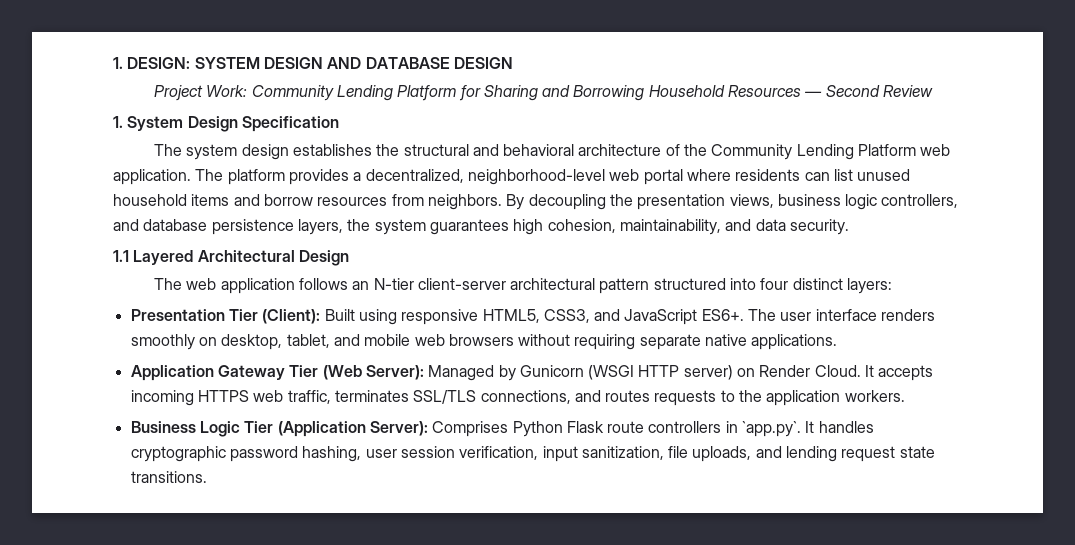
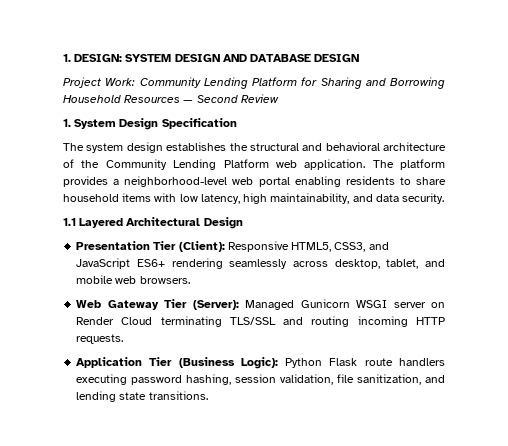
- The platform provides a decentralized, neighborhood-level web portal where residents can list unused household items and borrow resources from neighbors. By decoupling the presentation views, business logic controllers, and database persistence layers, the system guarantees high cohesion, maintainability, and data security.
+ The platform provides a neighborhood-level web portal enabling residents to share household items with low latency, high maintainability, and data security.
- The web application follows an N-tier client-server architectural pattern structured into four distinct layers:
- Presentation Tier (Client): Built using responsive HTML5, CSS3, and JavaScript ES6+. The user interface renders smoothly on desktop, tablet, and mobile web browsers without requiring separate native applications.
- Application Gateway Tier (Web Server): Managed by Gunicorn (WSGI HTTP server) on Render Cloud. It accepts incoming HTTPS web traffic, terminates SSL/TLS connections, and routes requests to the application workers.
- Business Logic Tier (Application Server): Comprises Python Flask route controllers in `app.py`. It handles cryptographic password hashing, user session verification, input sanitization, file uploads, and lending request state transitions.
+ Presentation Tier (Client): Responsive HTML5, CSS3, and JavaScript ES6+ rendering seamlessly across desktop, tablet, and mobile web browsers.
+ Web Gateway Tier (Server): Managed Gunicorn WSGI server on Render Cloud terminating TLS/SSL and routing incoming HTTP requests.
+ Application Tier (Business Logic): Python Flask route handlers executing password hashing, session validation, file sanitization, and lending state transitions.

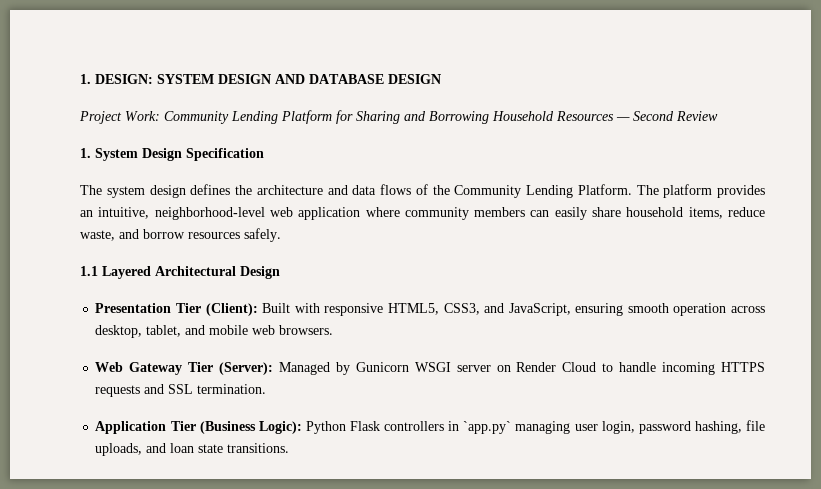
- The system design establishes the structural and behavioral architecture of the Community Lending Platform web application. The platform provides a neighborhood-level web portal enabling residents to share household items with low latency, high maintainability, and data security.
+ The system design defines the architecture and data flows of the Community Lending Platform. The platform provides an intuitive, neighborhood-level web application where community members can easily share household items, reduce waste, and borrow resources safely.
- Presentation Tier (Client): Responsive HTML5, CSS3, and JavaScript ES6+ rendering seamlessly across desktop, tablet, and mobile web browsers.
+ Presentation Tier (Client): Built with responsive HTML5, CSS3, and JavaScript, ensuring smooth operation across desktop, tablet, and mobile web browsers.
- Web Gateway Tier (Server): Managed Gunicorn WSGI server on Render Cloud terminating TLS/SSL and routing incoming HTTP requests.
+ Web Gateway Tier (Server): Managed by Gunicorn WSGI server on Render Cloud to handle incoming HTTPS requests and SSL termination.
- Application Tier (Business Logic): Python Flask route handlers executing password hashing, session validation, file sanitization, and lending state transitions.
+ Application Tier (Business Logic): Python Flask controllers in `app.py` managing user login, password hashing, file uploads, and loan state transitions.

